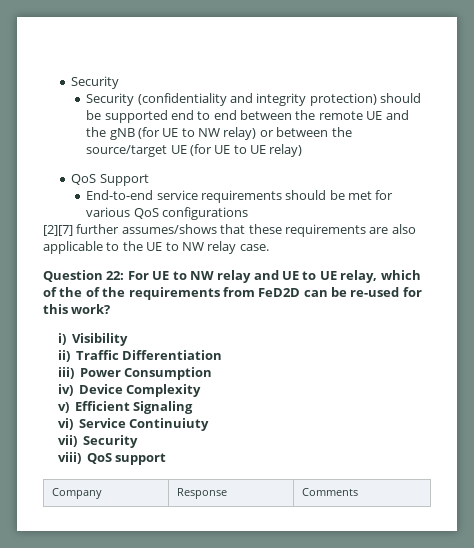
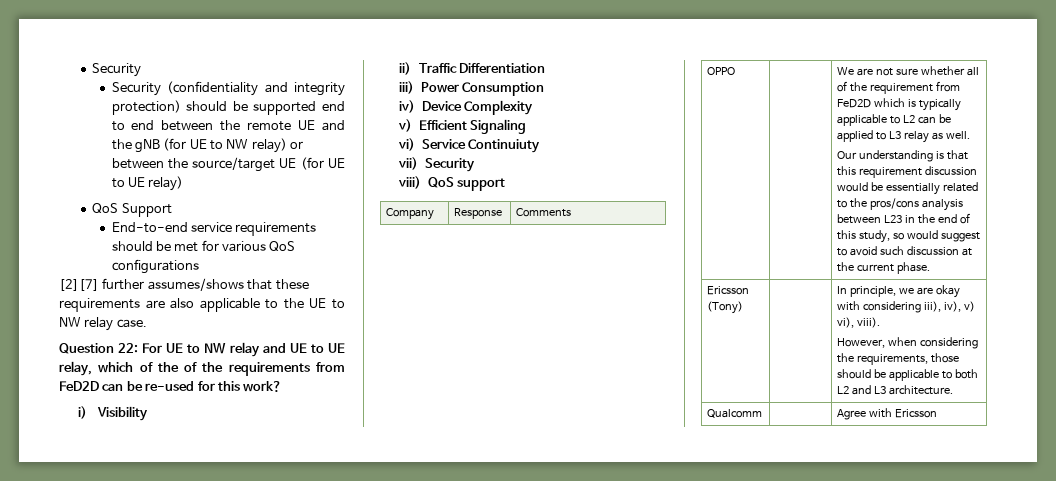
+ OPPO | | We are not sure whether all of the requirement from FeD2D which is typically applicable to L2 can be applied to L3 relay as well.
+ Our understanding is that this requirement discussion would be essentially related to the pros/cons analysis between L23 in the end of this study, so would suggest to avoid such discussion at the current phase.
+ Ericsson (Tony) | | In principle, we are okay with considering iii), iv), v) vi), viii).
+ However, when considering the requirements, those should be applicable to both L2 and L3 architecture.
+ Qualcomm | | Agree with Ericsson

